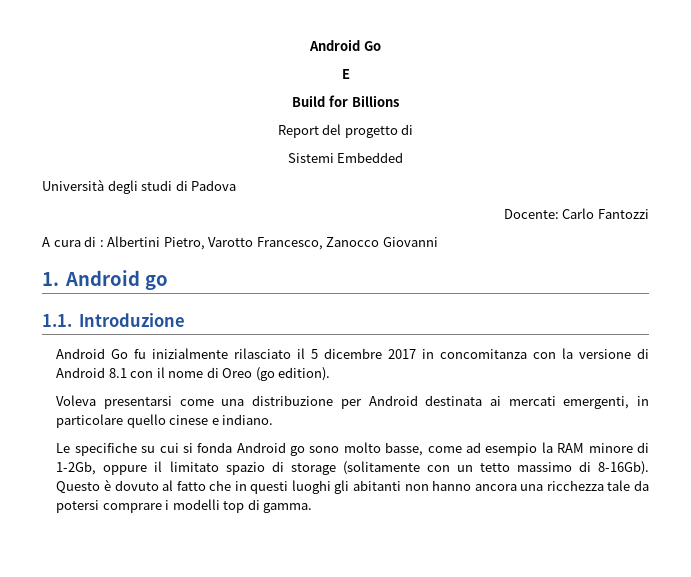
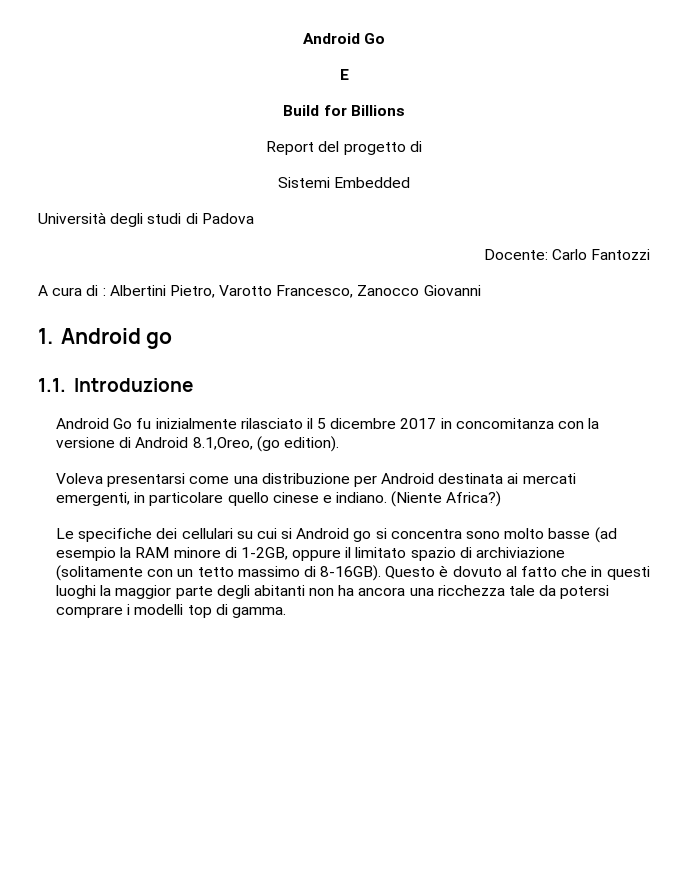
- Android Go fu inizialmente rilasciato il 5 dicembre 2017 in concomitanza con la versione di Android 8.1 con il nome di Oreo (go edition).
+ Android Go fu inizialmente rilasciato il 5 dicembre 2017 in concomitanza con la versione di Android 8.1,Oreo, (go edition).
+ (Niente Africa?)
- Le specifiche su cui si fonda Android go sono molto basse, come ad esempio la RAM minore di 1-2Gb, oppure il limitato spazio di storage (solitamente con un tetto massimo di 8-16Gb).
+ Le specifiche dei cellulari su cui si Android go si concentra sono molto basse (ad esempio la RAM minore di 1-2GB, oppure il limitato spazio di archiviazione (solitamente con un tetto massimo di 8-16GB).
- Questo è dovuto al fatto che in questi luoghi gli abitanti non hanno ancora una ricchezza tale da potersi comprare i modelli top di gamma.
+ Questo è dovuto al fatto che in questi luoghi la maggior parte degli abitanti non ha ancora una ricchezza tale da potersi comprare i modelli top di gamma.

